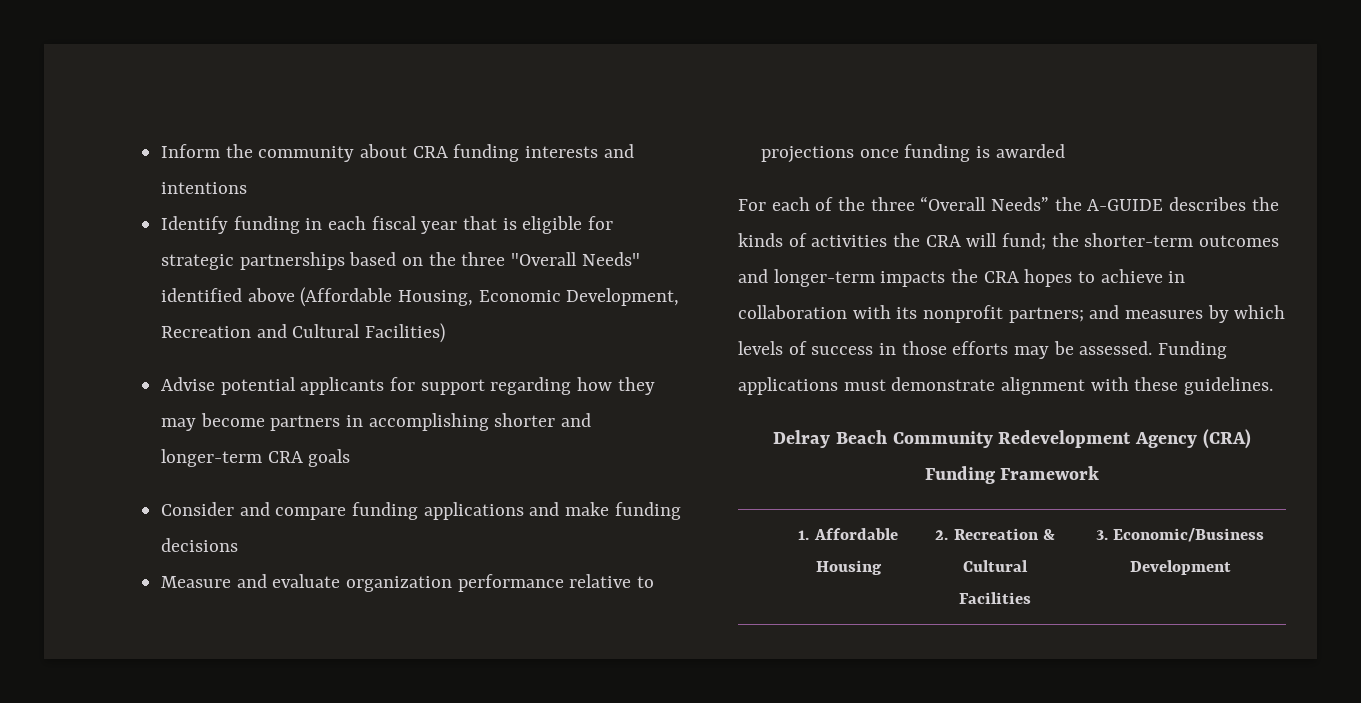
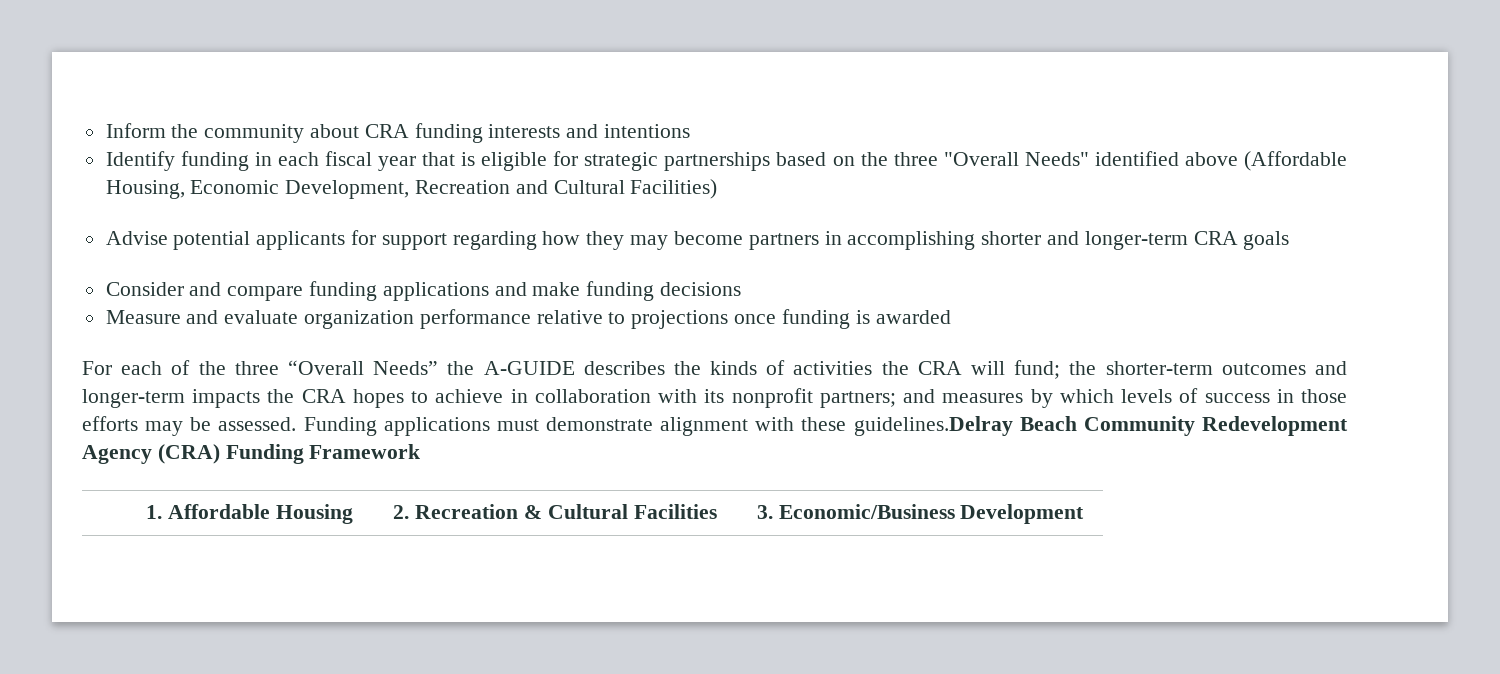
- Funding applications must demonstrate alignment with these guidelines.
- Delray Beach Community Redevelopment Agency (CRA) Funding Framework
+ Funding applications must demonstrate alignment with these guidelines.Delray Beach Community Redevelopment Agency (CRA) Funding Framework

